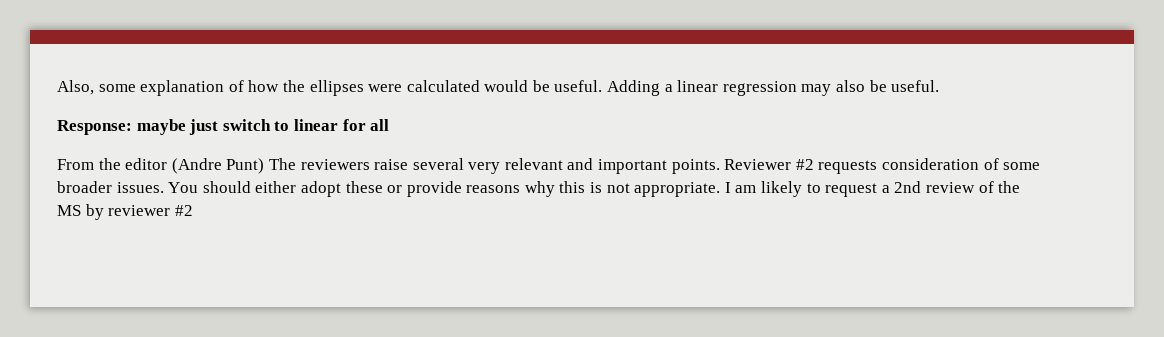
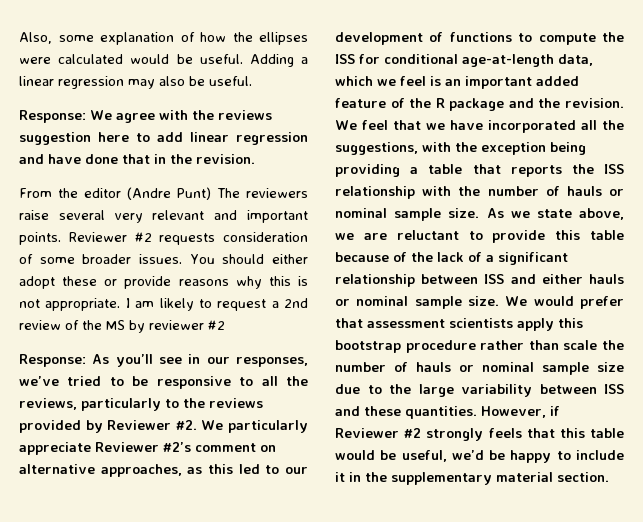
- Response: maybe just switch to linear for all
+ Response: We agree with the reviews suggestion here to add linear regression and have done that in the revision.
+ Response: As you’ll see in our responses, we’ve tried to be responsive to all the reviews, particularly to the reviews provided by Reviewer #2. We particularly appreciate Reviewer #2’s comment on alternative approaches, as this led to our development of functions to compute the ISS for conditional age-at-length data, which we feel is an important added feature of the R package and the revision. We feel that we have incorporated all the suggestions, with the exception being providing a table that reports the ISS relationship with the number of hauls or nominal sample size. As we state above, we are reluctant to provide this table because of the lack of a significant relationship between ISS and either hauls or nominal sample size. We would prefer that assessment scientists apply this bootstrap procedure rather than scale the number of hauls or nominal sample size due to the large variability between ISS and these quantities. However, if Reviewer #2 strongly feels that this table would be useful, we’d be happy to include it in the supplementary material section.

